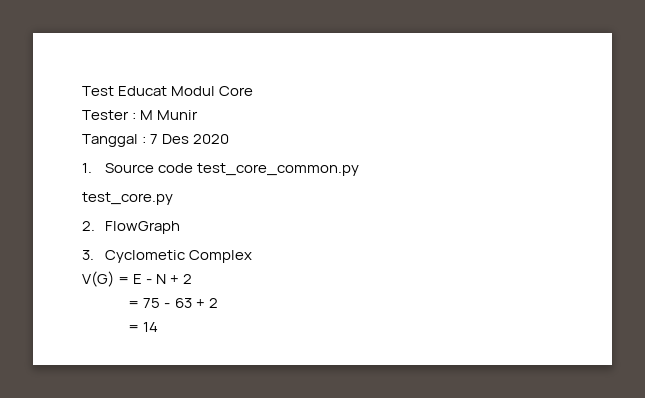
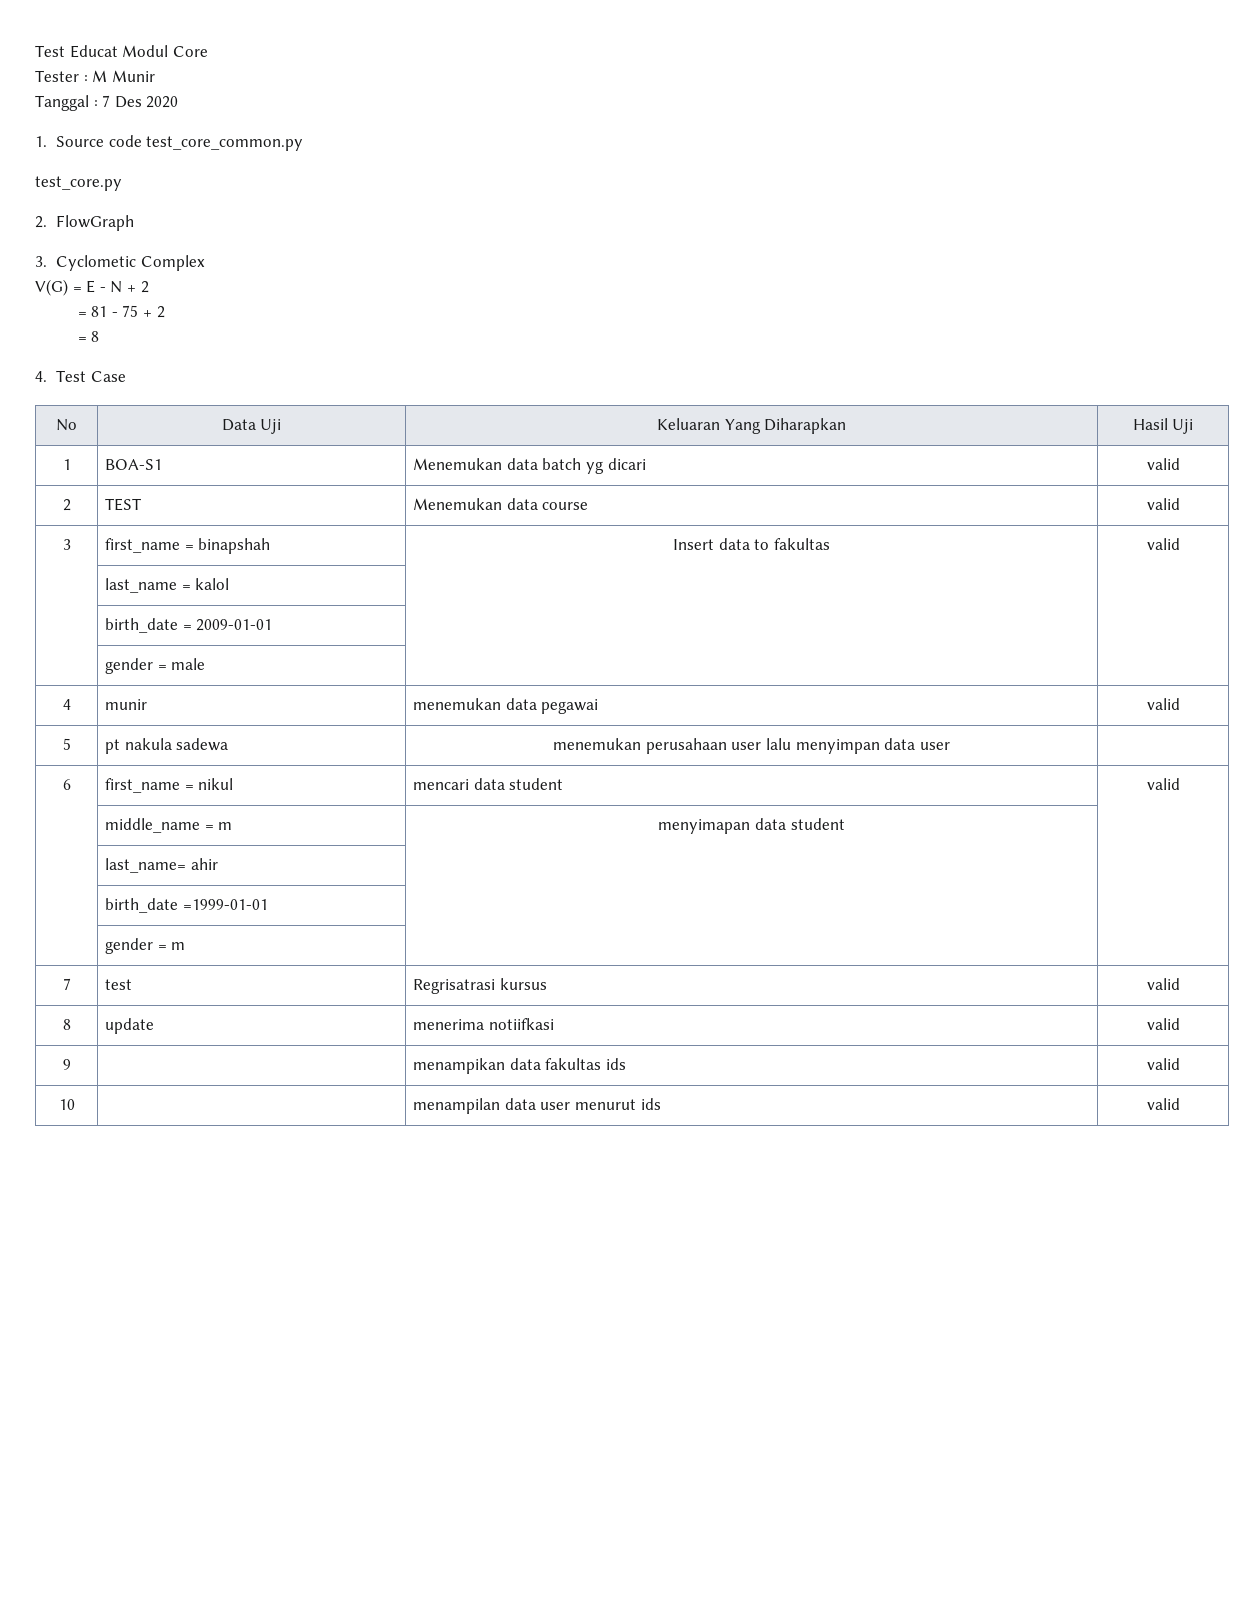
- = 75 - 63 + 2
- = 14
+ = 81 - 75 + 2
+ = 8
+ 4. Test Case
+ No | Data Uji | Keluaran Yang Diharapkan | Hasil Uji
+ 1 | BOA-S1 | Menemukan data batch yg dicari | valid
+ 2 | TEST | Menemukan data course | valid
+ 3 | first_name = binapshah | Insert data to fakultas | valid
+ | last_name = kalol | |
+ | birth_date = 2009-01-01 | |
+ | gender = male | |
+ 4 | munir | menemukan data pegawai | valid
+ 5 | pt nakula sadewa | menemukan perusahaan user lalu menyimpan data user |
+ 6 | first_name = nikul | mencari data student | valid
+ | middle_name = m | menyimapan data student |
+ | last_name= ahir | |
+ | birth_date =1999-01-01 | |
+ | gender = m | |
+ 7 | test | Regrisatrasi kursus | valid
+ 8 | update | menerima notiifkasi | valid
+ 9 | | menampikan data fakultas ids | valid
+ 10 | | menampilan data user menurut ids | valid

